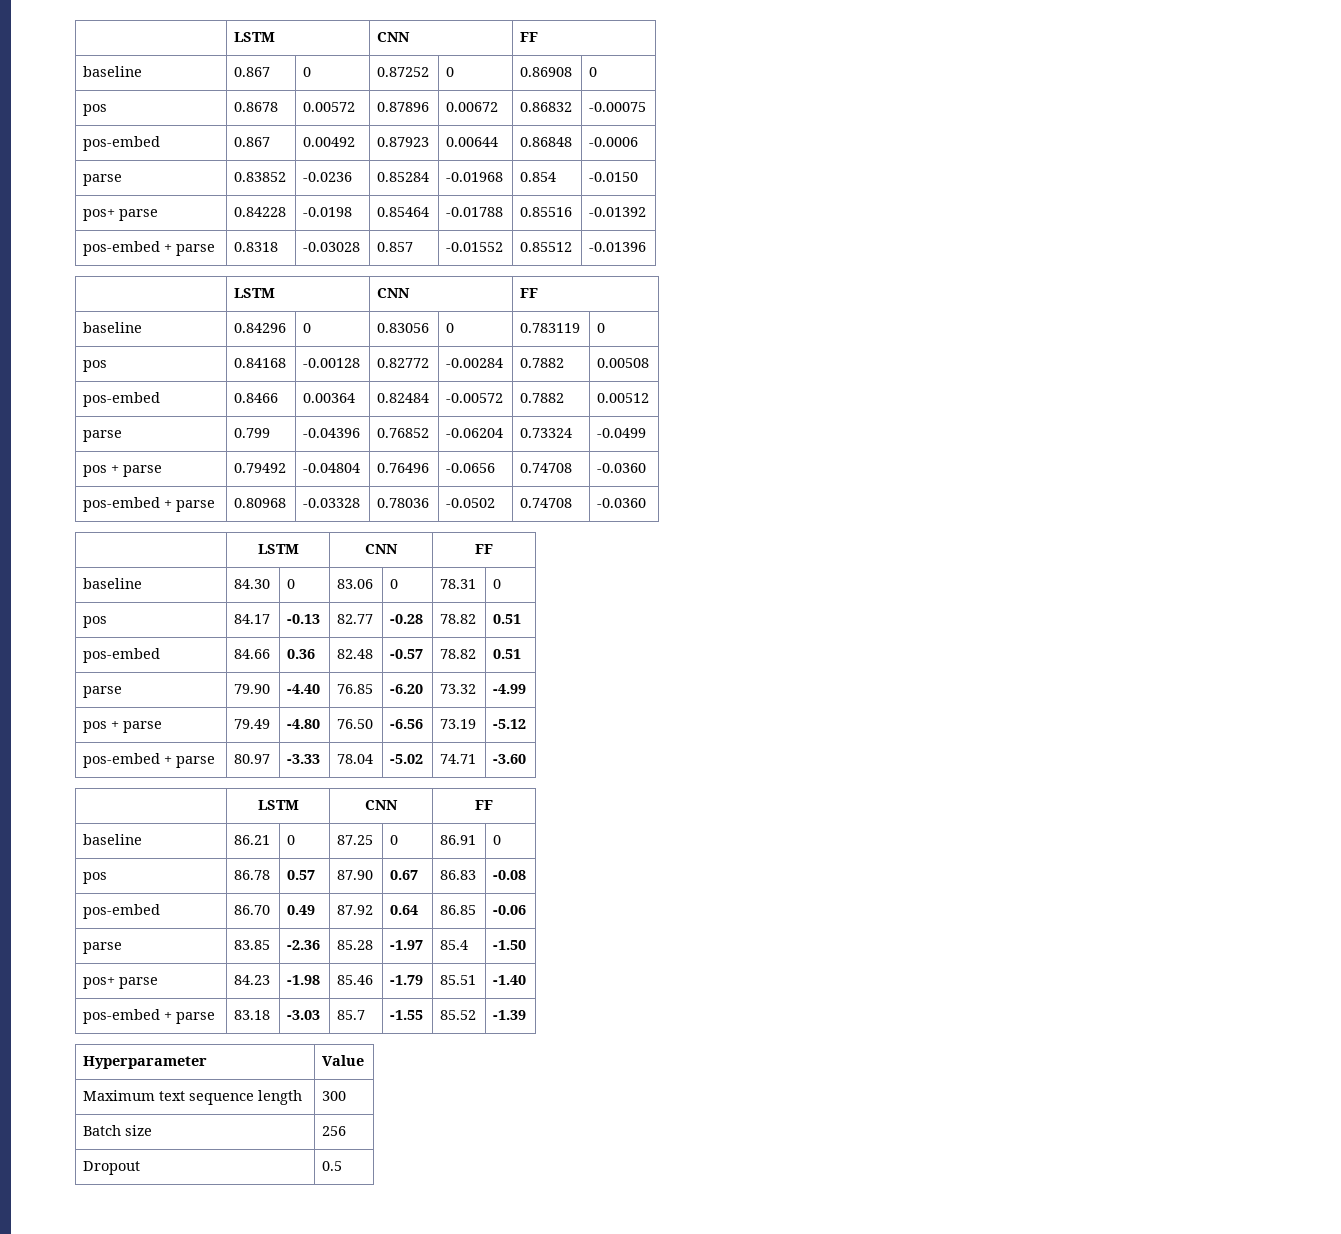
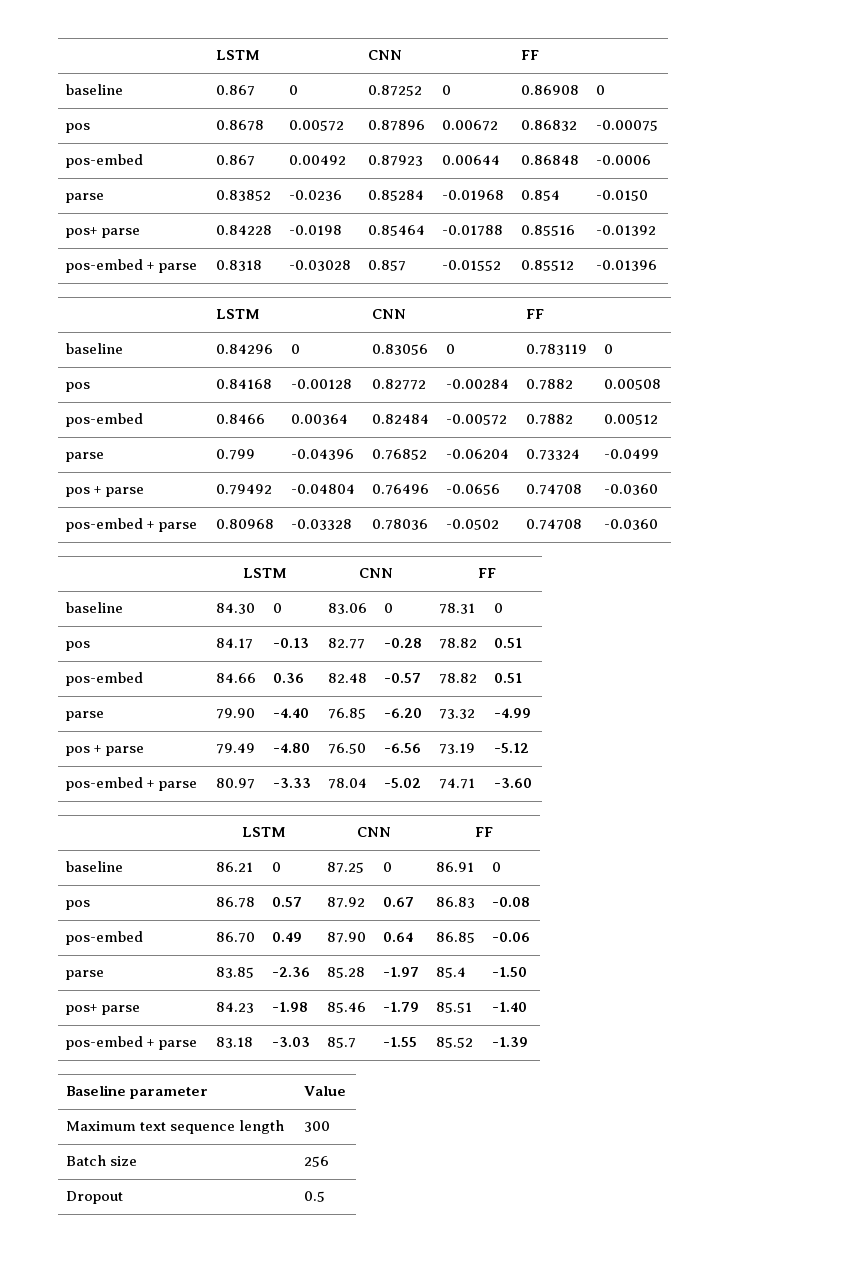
- pos | 86.78 | 0.57 | 87.90 | 0.67 | 86.83 | -0.08
+ pos | 86.78 | 0.57 | 87.92 | 0.67 | 86.83 | -0.08
- pos-embed | 86.70 | 0.49 | 87.92 | 0.64 | 86.85 | -0.06
+ pos-embed | 86.70 | 0.49 | 87.90 | 0.64 | 86.85 | -0.06
- Hyperparameter | Value
+ Baseline parameter | Value

